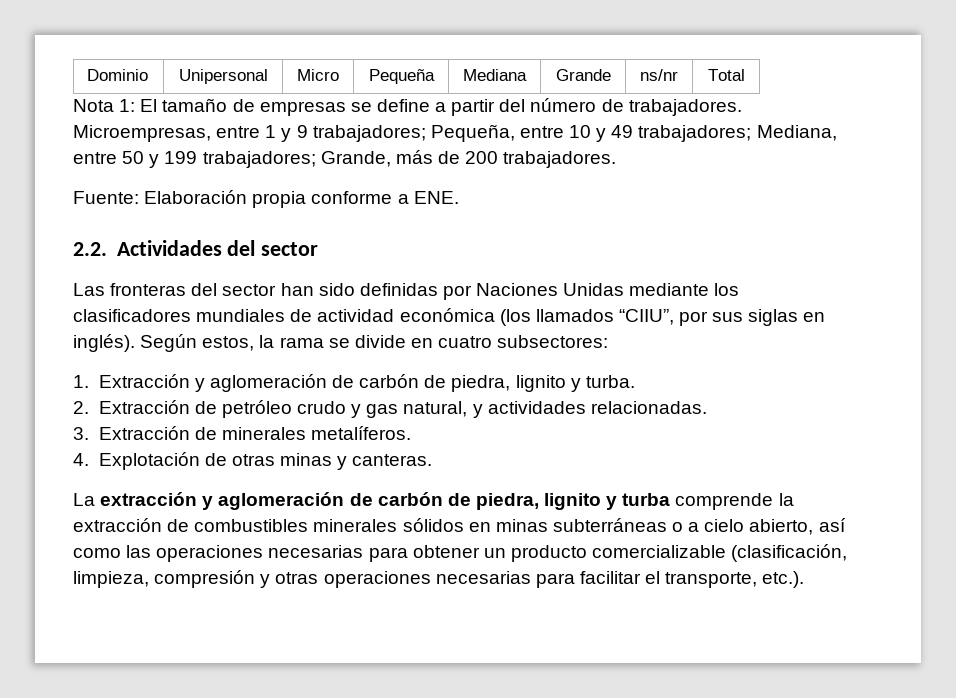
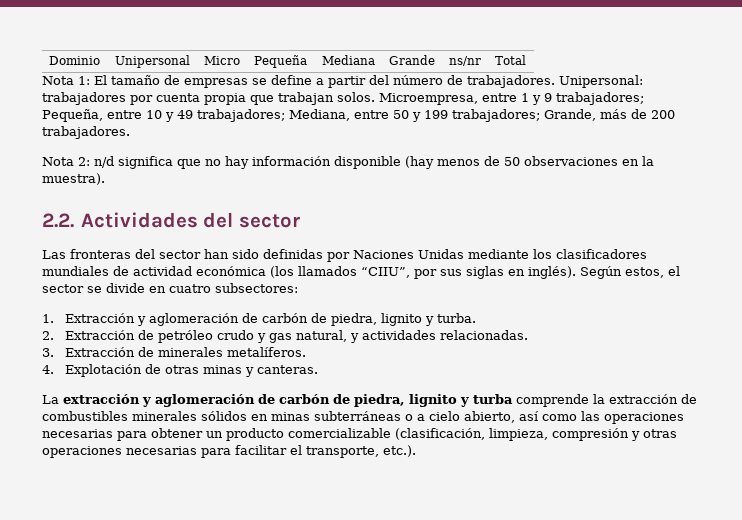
- Microempresas, entre 1 y 9 trabajadores; Pequeña, entre 10 y 49 trabajadores; Mediana, entre 50 y 199 trabajadores; Grande, más de 200 trabajadores.
+ Unipersonal: trabajadores por cuenta propia que trabajan solos. Microempresa, entre 1 y 9 trabajadores; Pequeña, entre 10 y 49 trabajadores; Mediana, entre 50 y 199 trabajadores; Grande, más de 200 trabajadores.
- Fuente: Elaboración propia conforme a ENE.
+ Nota 2: n/d significa que no hay información disponible (hay menos de 50 observaciones en la muestra).
- Según estos, la rama se divide en cuatro subsectores:
+ Según estos, el sector se divide en cuatro subsectores:

